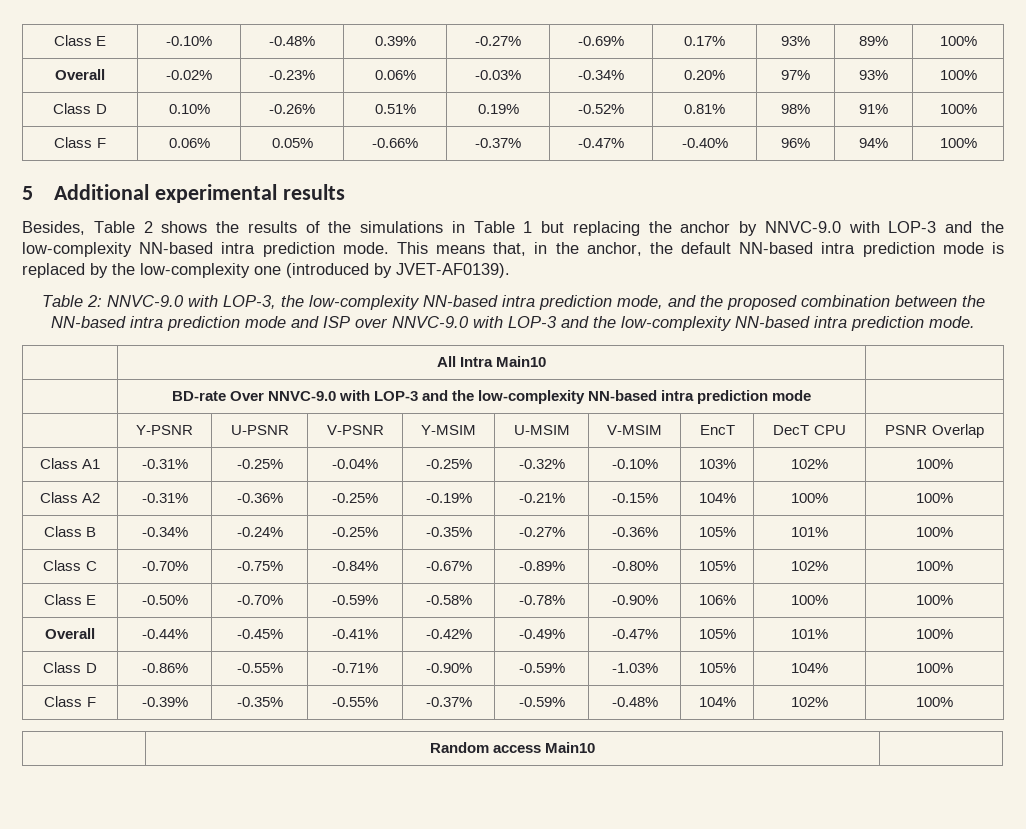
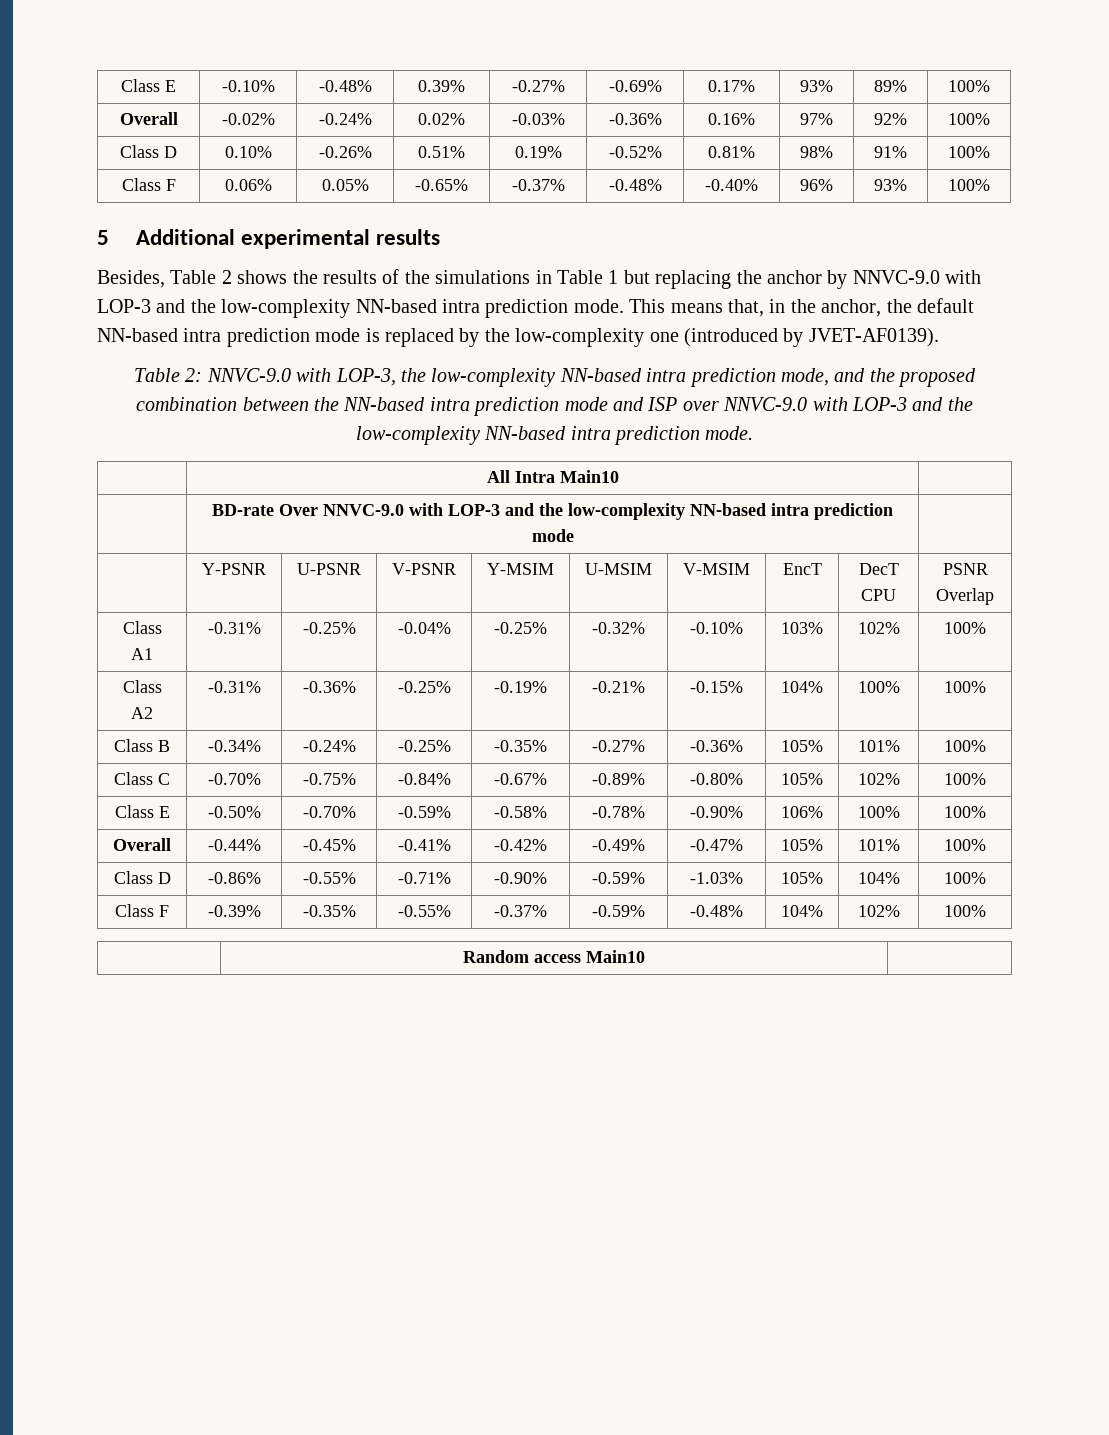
- Overall | -0.02% | -0.23% | 0.06% | -0.03% | -0.34% | 0.20% | 97% | 93% | 100%
+ Overall | -0.02% | -0.24% | 0.02% | -0.03% | -0.36% | 0.16% | 97% | 92% | 100%
- Class F | 0.06% | 0.05% | -0.66% | -0.37% | -0.47% | -0.40% | 96% | 94% | 100%
+ Class F | 0.06% | 0.05% | -0.65% | -0.37% | -0.48% | -0.40% | 96% | 93% | 100%

